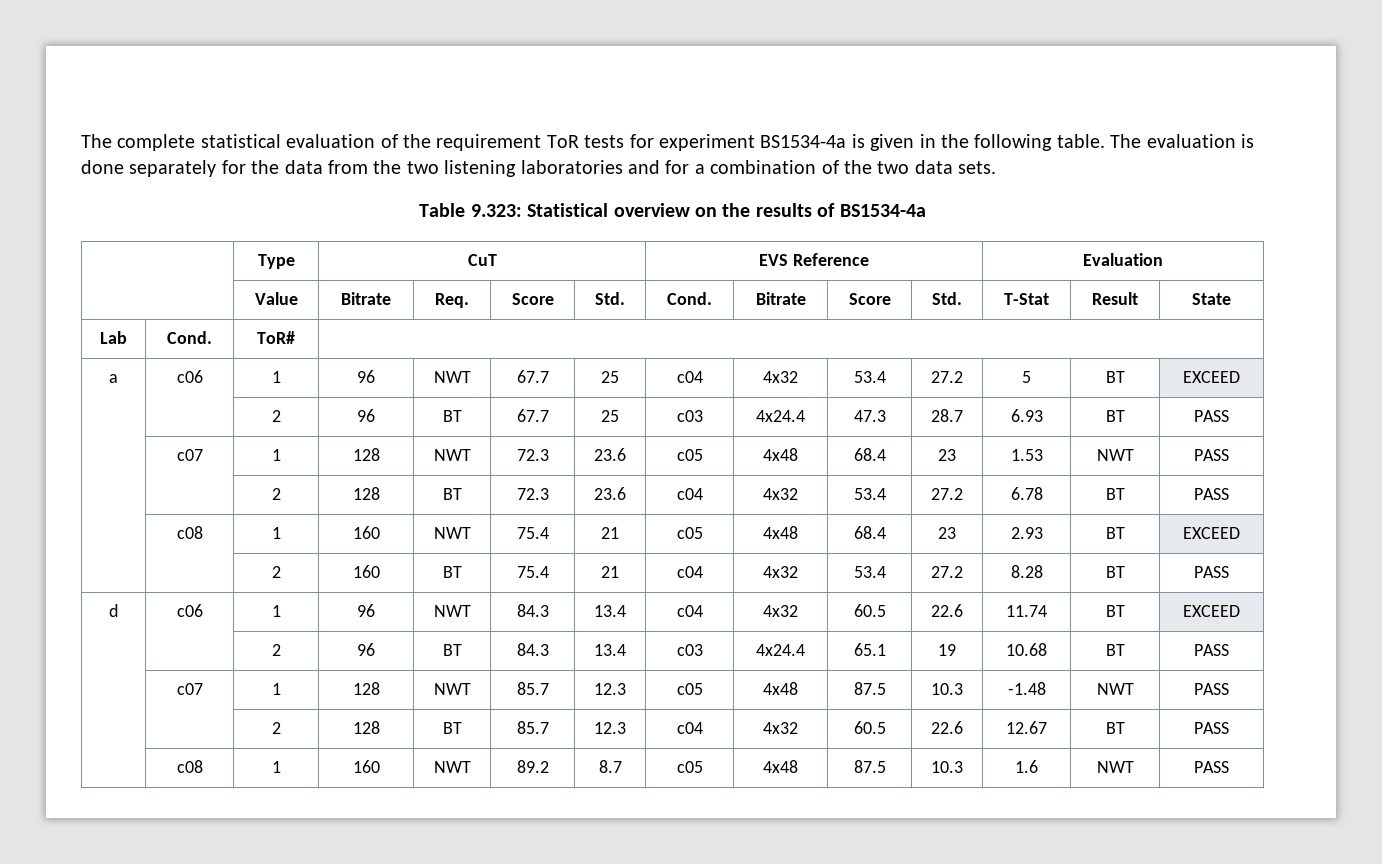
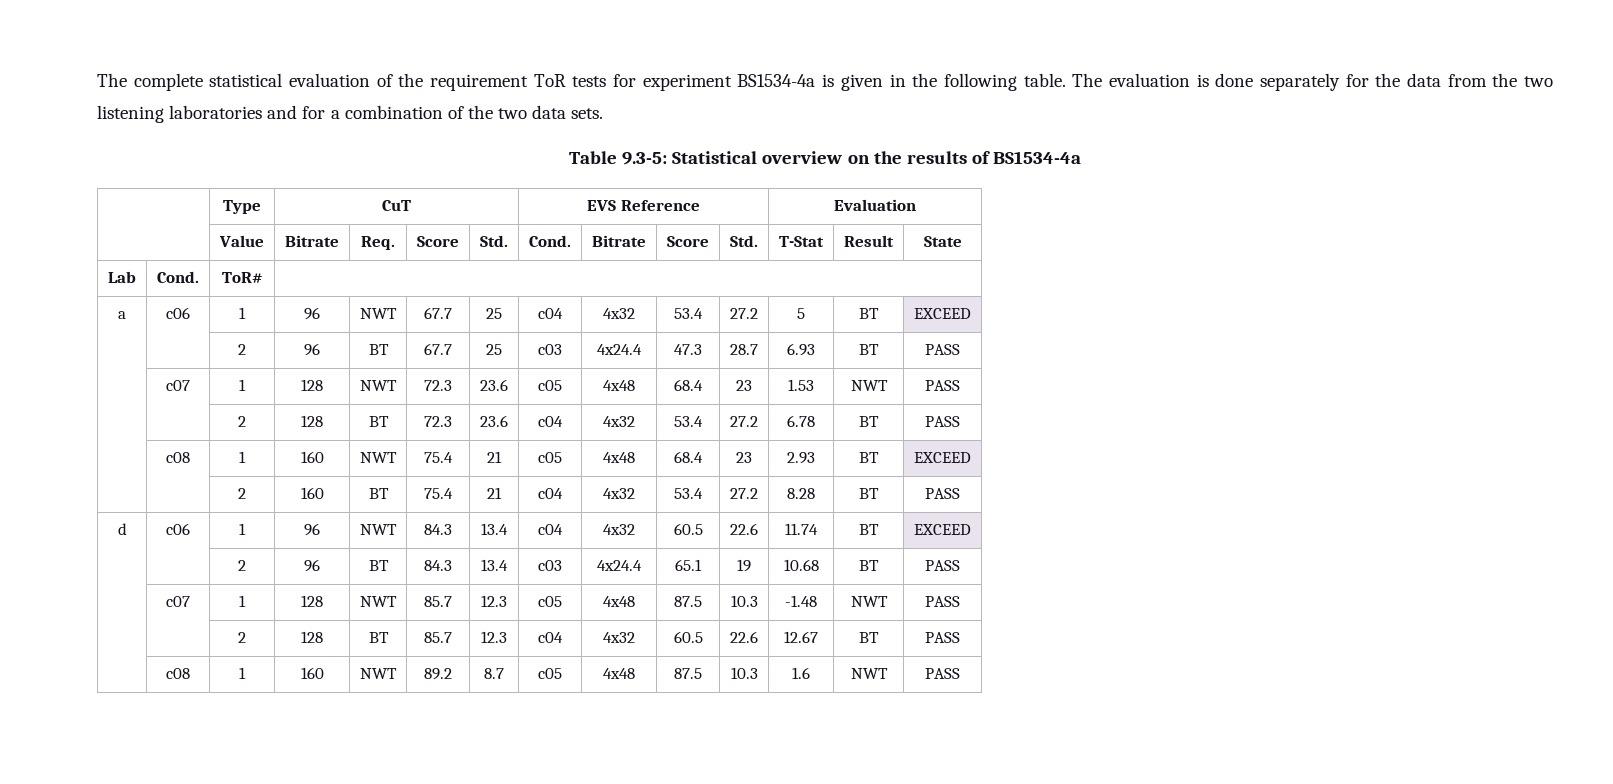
- Table 9.323: Statistical overview on the results of BS1534-4a
+ Table 9.3-5: Statistical overview on the results of BS1534-4a

